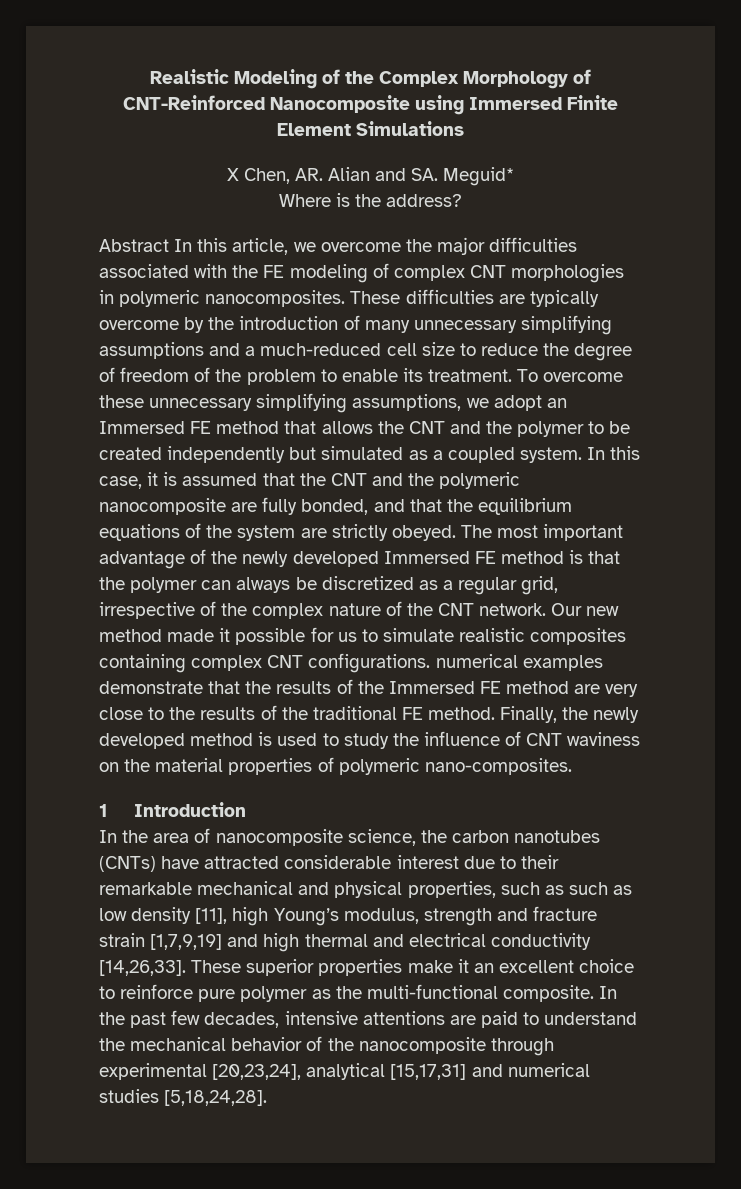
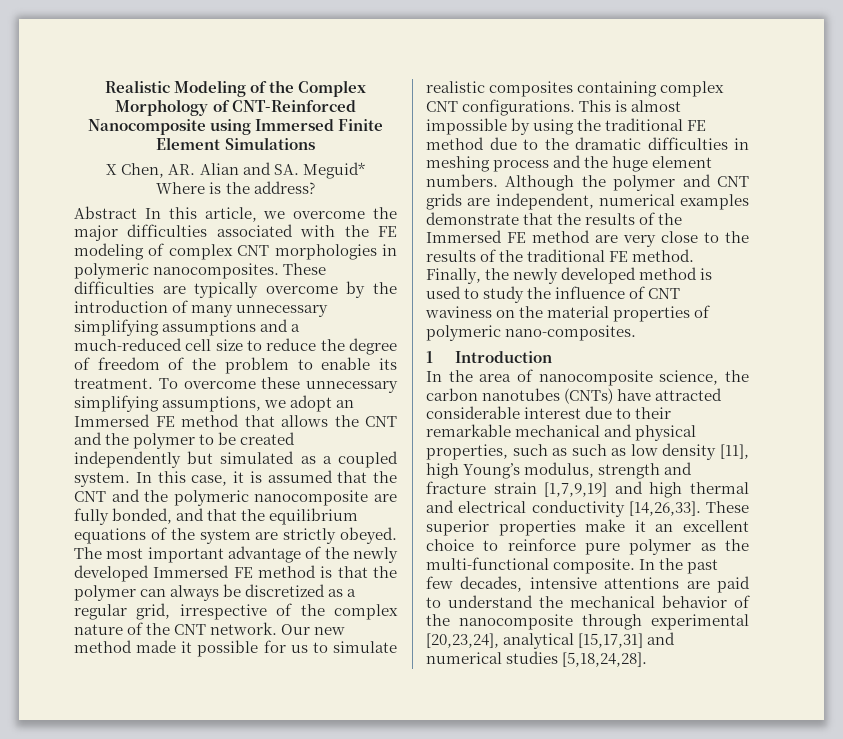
- Our new method made it possible for us to simulate realistic composites containing complex CNT configurations. numerical examples demonstrate that the results of the Immersed FE method are very close to the results of the traditional FE method.
+ Our new method made it possible for us to simulate realistic composites containing complex CNT configurations. This is almost impossible by using the traditional FE method due to the dramatic difficulties in meshing process and the huge element numbers. Although the polymer and CNT grids are independent, numerical examples demonstrate that the results of the Immersed FE method are very close to the results of the traditional FE method.

